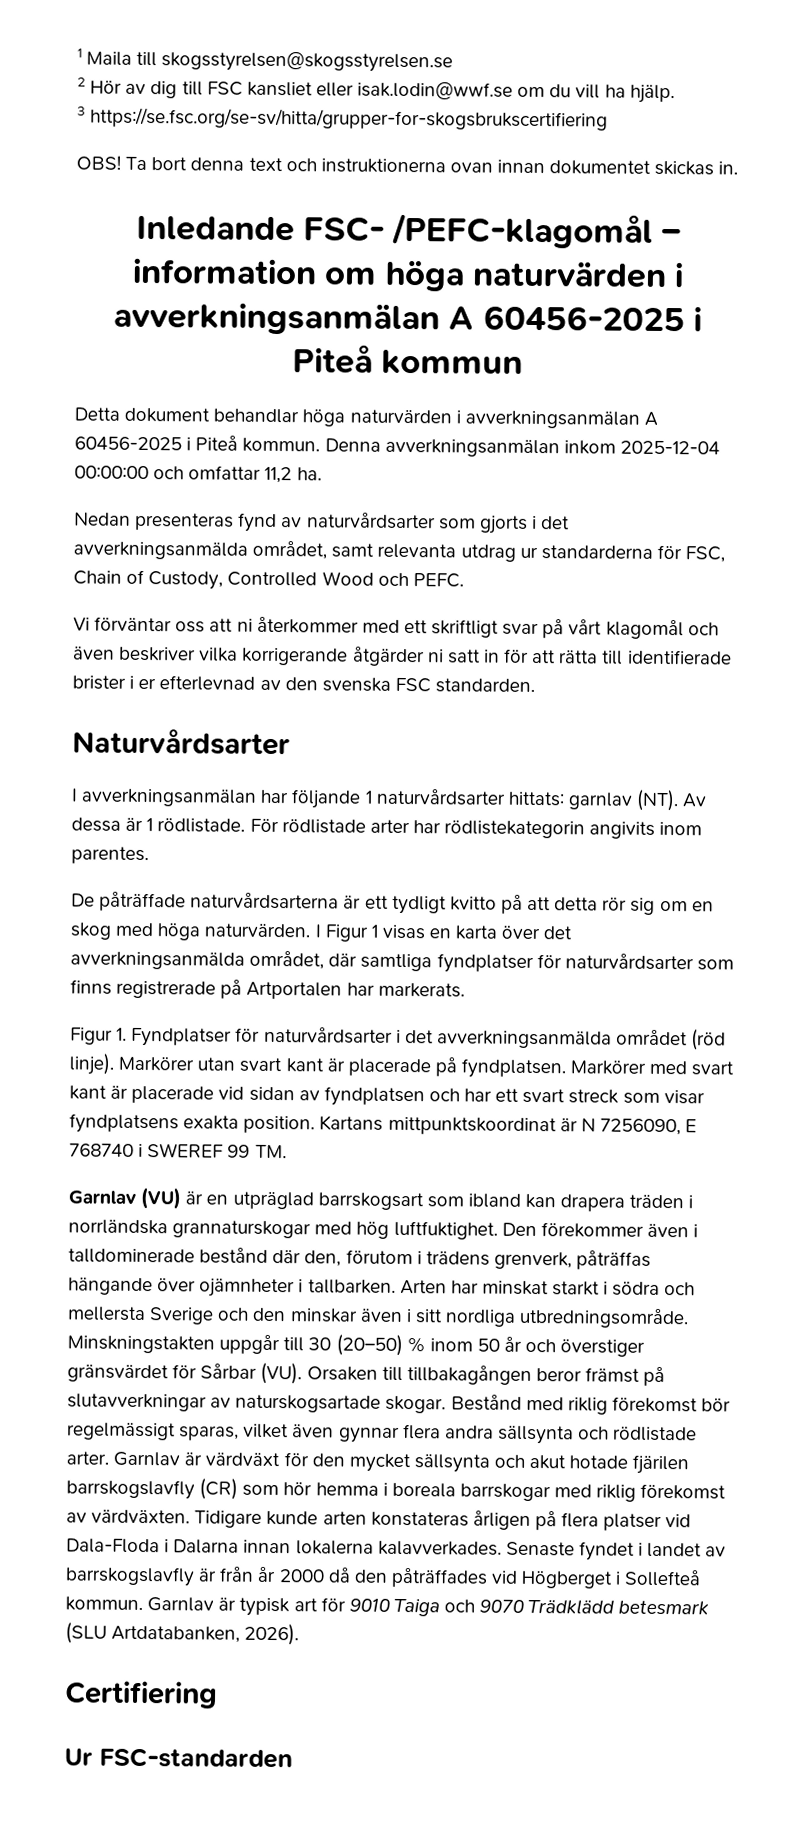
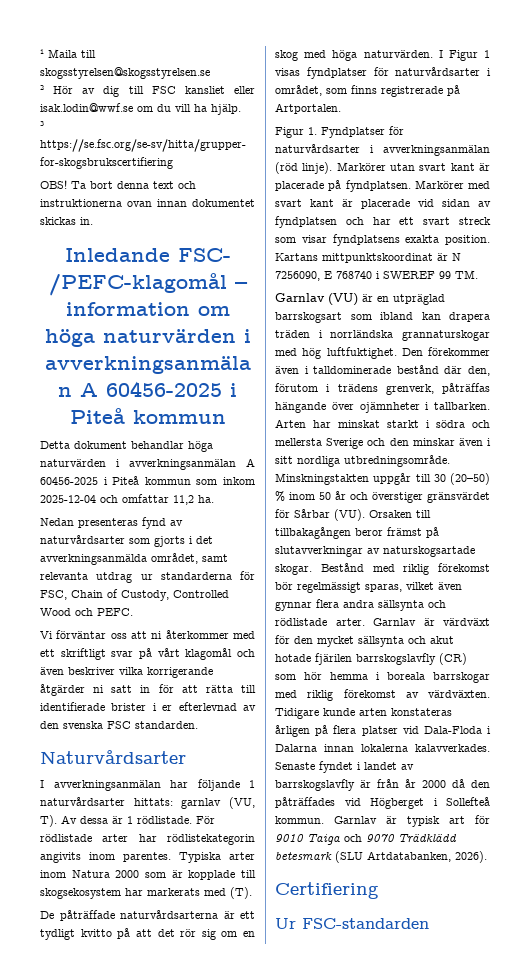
- Detta dokument behandlar höga naturvärden i avverkningsanmälan A 60456-2025 i Piteå kommun. Denna avverkningsanmälan inkom 2025-12-04 00:00:00 och omfattar 11,2 ha.
+ Detta dokument behandlar höga naturvärden i avverkningsanmälan A 60456-2025 i Piteå kommun som inkom 2025-12-04 och omfattar 11,2 ha.
- I avverkningsanmälan har följande 1 naturvårdsarter hittats: garnlav (NT). Av dessa är 1 rödlistade.
+ I avverkningsanmälan har följande 1 naturvårdsarter hittats: garnlav (VU, T). Av dessa är 1 rödlistade.
+ Typiska arter inom Natura 2000 som är kopplade till skogsekosystem har markerats med (T).
- De påträffade naturvårdsarterna är ett tydligt kvitto på att detta rör sig om en skog med höga naturvärden.
+ De påträffade naturvårdsarterna är ett tydligt kvitto på att det rör sig om en skog med höga naturvärden.
- I Figur 1 visas en karta över det avverkningsanmälda området, där samtliga fyndplatser för naturvårdsarter som finns registrerade på Artportalen har markerats.
+ I Figur 1 visas fyndplatser för naturvårdsarter i området, som finns registrerade på Artportalen.
- Figur 1. Fyndplatser för naturvårdsarter i det avverkningsanmälda området (röd linje).
+ Figur 1. Fyndplatser för naturvårdsarter i avverkningsanmälan (röd linje).

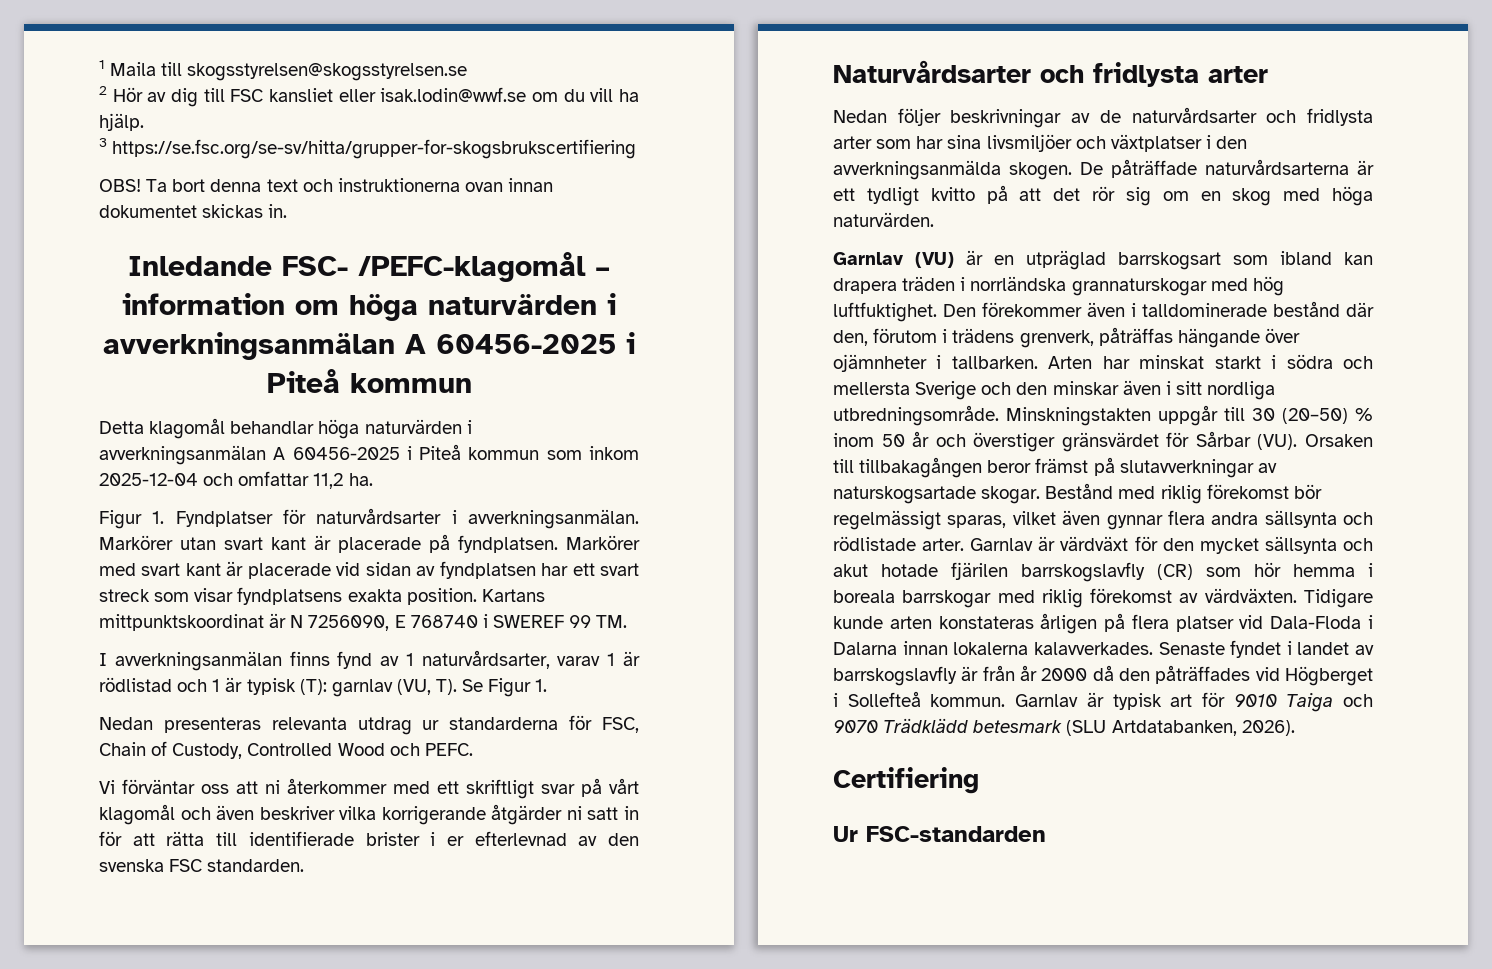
- Detta dokument behandlar höga naturvärden i avverkningsanmälan A 60456-2025 i Piteå kommun som inkom 2025-12-04 och omfattar 11,2 ha.
+ Detta klagomål behandlar höga naturvärden i avverkningsanmälan A 60456-2025 i Piteå kommun som inkom 2025-12-04 och omfattar 11,2 ha.
- Nedan presenteras fynd av naturvårdsarter som gjorts i det avverkningsanmälda området, samt relevanta utdrag ur standarderna för FSC, Chain of Custody, Controlled Wood och PEFC.
+ Figur 1. Fyndplatser för naturvårdsarter i avverkningsanmälan. Markörer utan svart kant är placerade på fyndplatsen. Markörer med svart kant är placerade vid sidan av fyndplatsen har ett svart streck som visar fyndplatsens exakta position. Kartans mittpunktskoordinat är N 7256090, E 768740 i SWEREF 99 TM.
+ I avverkningsanmälan finns fynd av 1 naturvårdsarter, varav 1 är rödlistad och 1 är typisk (T): garnlav (VU, T). Se Figur 1.
+ Nedan presenteras relevanta utdrag ur standarderna för FSC, Chain of Custody, Controlled Wood och PEFC.
- Naturvårdsarter
- I avverkningsanmälan har följande 1 naturvårdsarter hittats: garnlav (VU, T). Av dessa är 1 rödlistade. För rödlistade arter har rödlistekategorin angivits inom parentes. Typiska arter inom Natura 2000 som är kopplade till skogsekosystem har markerats med (T).
- De påträffade naturvårdsarterna är ett tydligt kvitto på att det rör sig om en skog med höga naturvärden. I Figur 1 visas fyndplatser för naturvårdsarter i området, som finns registrerade på Artportalen.
- Figur 1. Fyndplatser för naturvårdsarter i avverkningsanmälan (röd linje). Markörer utan svart kant är placerade på fyndplatsen. Markörer med svart kant är placerade vid sidan av fyndplatsen och har ett svart streck som visar fyndplatsens exakta position. Kartans mittpunktskoordinat är N 7256090, E 768740 i SWEREF 99 TM.
+ Naturvårdsarter och fridlysta arter
+ Nedan följer beskrivningar av de naturvårdsarter och fridlysta arter som har sina livsmiljöer och växtplatser i den avverkningsanmälda skogen. De påträffade naturvårdsarterna är ett tydligt kvitto på att det rör sig om en skog med höga naturvärden.

